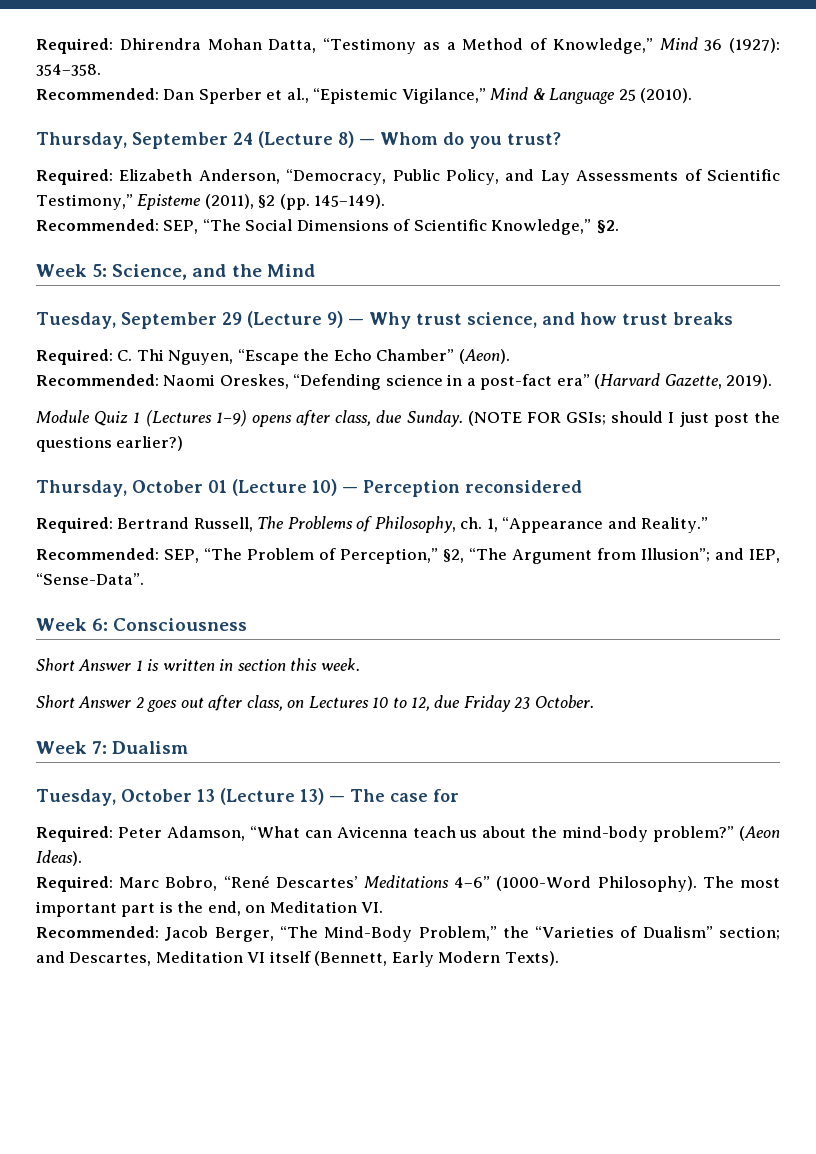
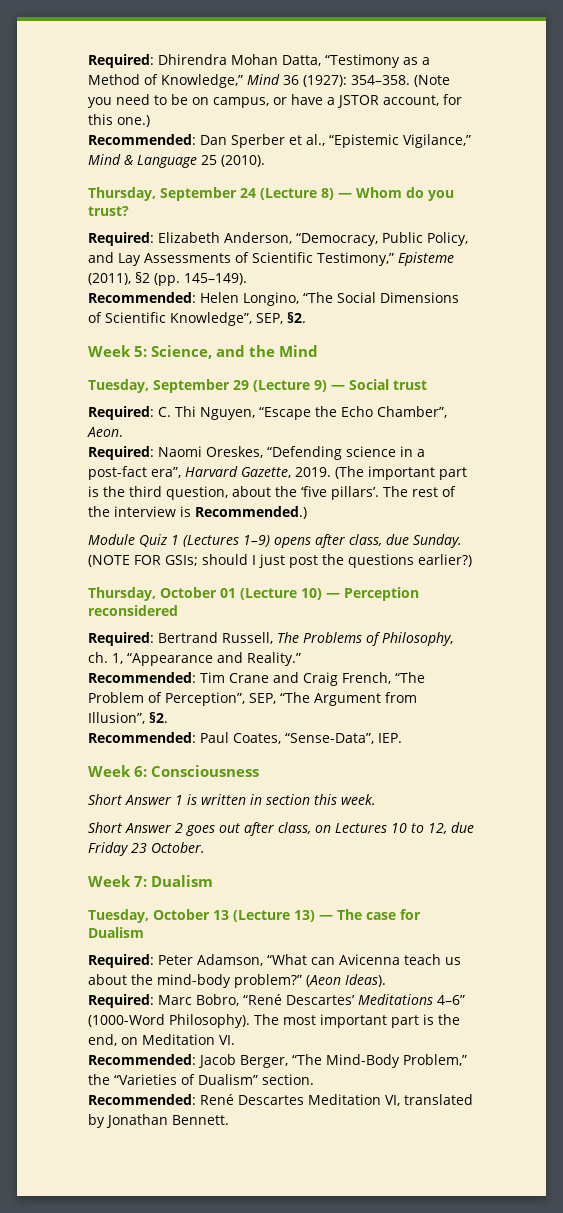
+ (Note you need to be on campus, or have a JSTOR account, for this one.)
- Recommended: SEP, “The Social Dimensions of Scientific Knowledge,” §2.
+ Recommended: Helen Longino, “The Social Dimensions of Scientific Knowledge”, SEP, §2.
- Tuesday, September 29 (Lecture 9) — Why trust science, and how trust breaks
+ Tuesday, September 29 (Lecture 9) — Social trust
- Required: C. Thi Nguyen, “Escape the Echo Chamber” (Aeon).
- Recommended: Naomi Oreskes, “Defending science in a post-fact era” (Harvard Gazette, 2019).
+ Required: C. Thi Nguyen, “Escape the Echo Chamber”, Aeon.
+ Required: Naomi Oreskes, “Defending science in a post-fact era”, Harvard Gazette, 2019. (The important part is the third question, about the ‘five pillars’. The rest of the interview is Recommended.)
- Recommended: SEP, “The Problem of Perception,” §2, “The Argument from Illusion”; and IEP, “Sense-Data”.
+ Recommended: Tim Crane and Craig French, “The Problem of Perception”, SEP, “The Argument from Illusion”, §2.
+ Recommended: Paul Coates, “Sense-Data”, IEP.
- Tuesday, October 13 (Lecture 13) — The case for
+ Tuesday, October 13 (Lecture 13) — The case for Dualism
- Recommended: Jacob Berger, “The Mind-Body Problem,” the “Varieties of Dualism” section; and Descartes, Meditation VI itself (Bennett, Early Modern Texts).
+ Recommended: Jacob Berger, “The Mind-Body Problem,” the “Varieties of Dualism” section.
+ Recommended: René Descartes Meditation VI, translated by Jonathan Bennett.

